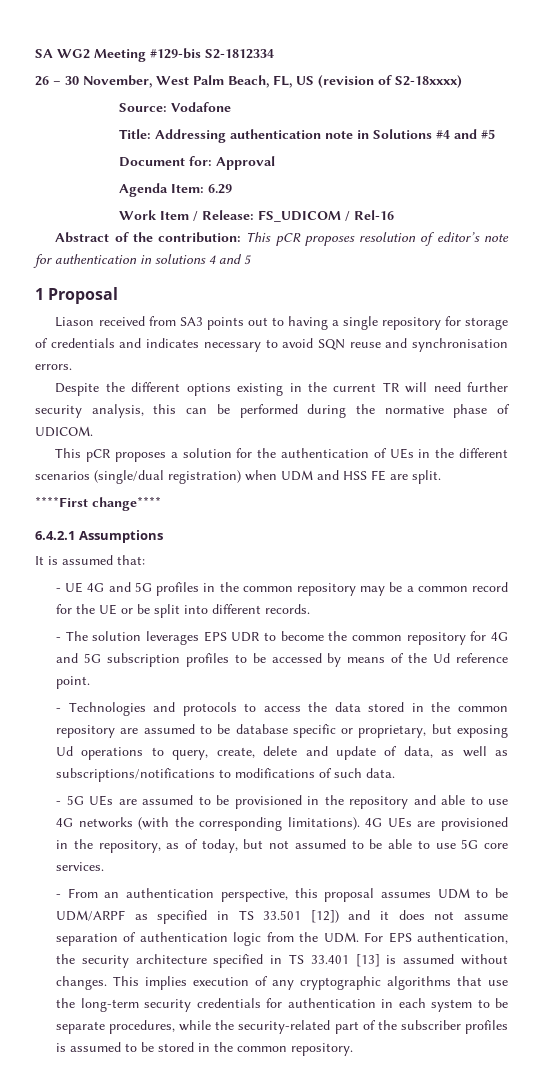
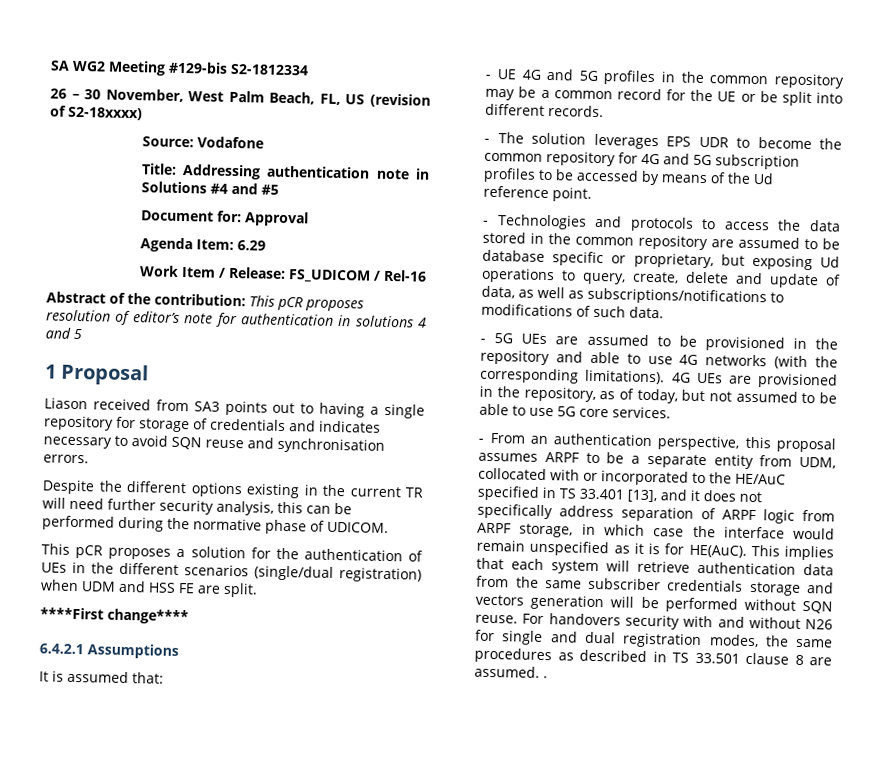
- - From an authentication perspective, this proposal assumes UDM to be UDM/ARPF as specified in TS 33.501 [12]) and it does not assume separation of authentication logic from the UDM. For EPS authentication, the security architecture specified in TS 33.401 [13] is assumed without changes. This implies execution of any cryptographic algorithms that use the long-term security credentials for authentication in each system to be separate procedures, while the security-related part of the subscriber profiles is assumed to be stored in the common repository.
+ - From an authentication perspective, this proposal assumes ARPF to be a separate entity from UDM, collocated with or incorporated to the HE/AuC specified in TS 33.401 [13], and it does not specifically address separation of ARPF logic from ARPF storage, in which case the interface would remain unspecified as it is for HE(AuC). This implies that each system will retrieve authentication data from the same subscriber credentials storage and vectors generation will be performed without SQN reuse. For handovers security with and without N26 for single and dual registration modes, the same procedures as described in TS 33.501 clause 8 are assumed. .

